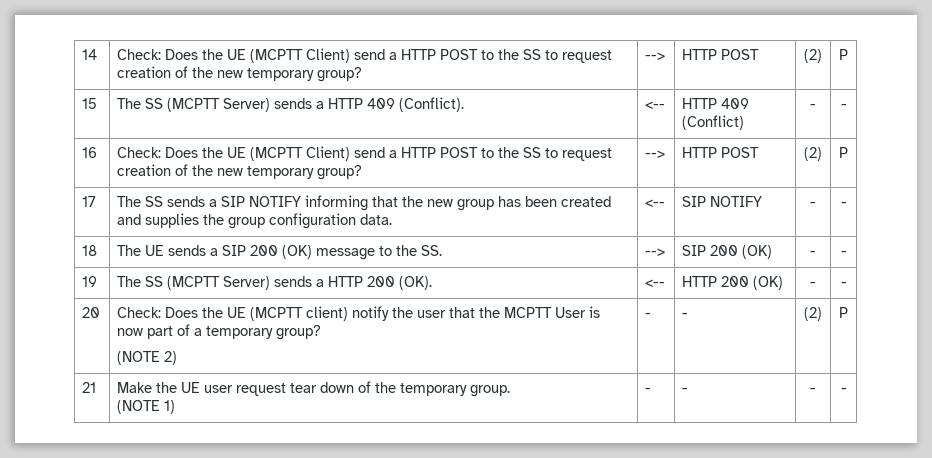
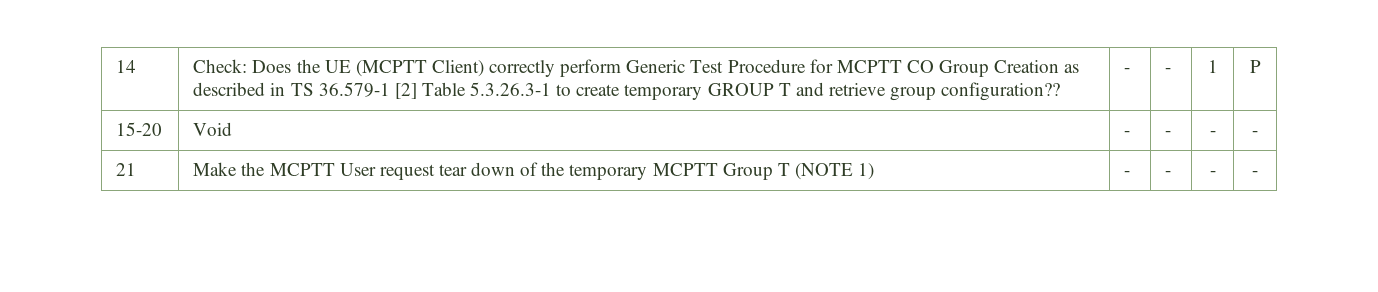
- 14 | Check: Does the UE (MCPTT Client) send a HTTP POST to the SS to request creation of the new temporary group? | --> | HTTP POST | (2) | P
- 15 | The SS (MCPTT Server) sends a HTTP 409 (Conflict). | <-- | HTTP 409 (Conflict) | - | -
- 16 | Check: Does the UE (MCPTT Client) send a HTTP POST to the SS to request creation of the new temporary group? | --> | HTTP POST | (2) | P
- 17 | The SS sends a SIP NOTIFY informing that the new group has been created and supplies the group configuration data. | <-- | SIP NOTIFY | - | -
- 18 | The UE sends a SIP 200 (OK) message to the SS. | --> | SIP 200 (OK) | - | -
- 19 | The SS (MCPTT Server) sends a HTTP 200 (OK). | <-- | HTTP 200 (OK) | - | -
- 20 | Check: Does the UE (MCPTT client) notify the user that the MCPTT User is now part of a temporary group?
- (NOTE 2) | - | - | (2) | P
+ 14 | Check: Does the UE (MCPTT Client) correctly perform Generic Test Procedure for MCPTT CO Group Creation as described in TS 36.579-1 [2] Table 5.3.26.3-1 to create temporary GROUP T and retrieve group configuration?? | - | - | 1 | P
+ 15-20 | Void | - | - | - | -
- 21 | Make the UE user request tear down of the temporary group.
- (NOTE 1) | - | - | - | -
+ 21 | Make the MCPTT User request tear down of the temporary MCPTT Group T (NOTE 1) | - | - | - | -

